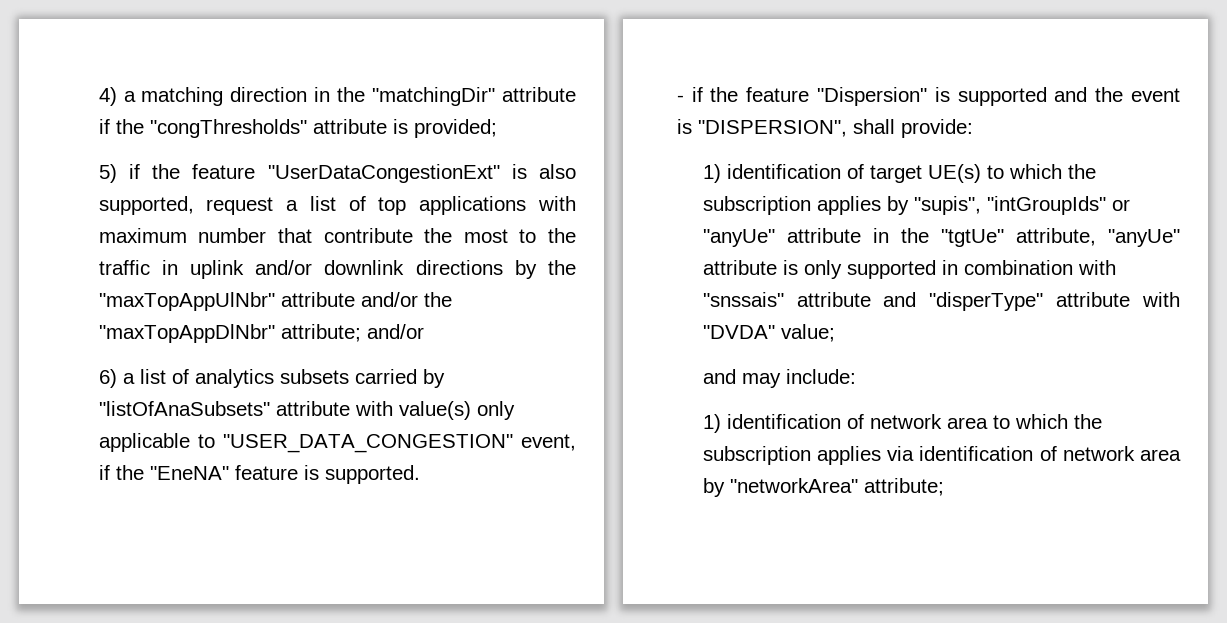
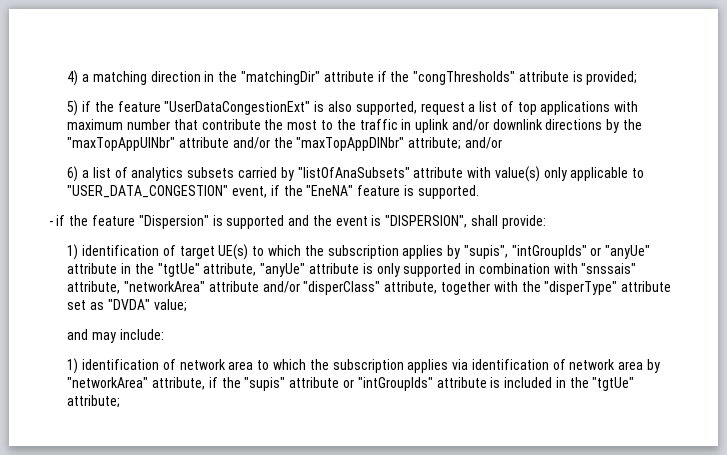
- 1) identification of target UE(s) to which the subscription applies by "supis", "intGroupIds" or "anyUe" attribute in the "tgtUe" attribute, "anyUe" attribute is only supported in combination with "snssais" attribute and "disperType" attribute with "DVDA" value;
+ 1) identification of target UE(s) to which the subscription applies by "supis", "intGroupIds" or "anyUe" attribute in the "tgtUe" attribute, "anyUe" attribute is only supported in combination with "snssais" attribute, "networkArea" attribute and/or "disperClass" attribute, together with the "disperType" attribute set as "DVDA" value;
- 1) identification of network area to which the subscription applies via identification of network area by "networkArea" attribute;
+ 1) identification of network area to which the subscription applies via identification of network area by "networkArea" attribute, if the "supis" attribute or "intGroupIds" attribute is included in the "tgtUe" attribute;

